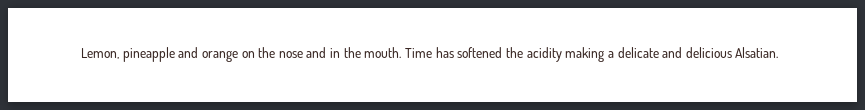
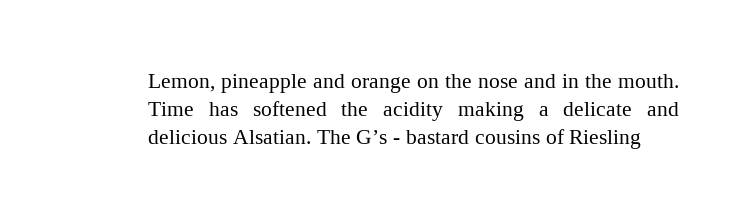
+ The G’s - bastard cousins of Riesling

